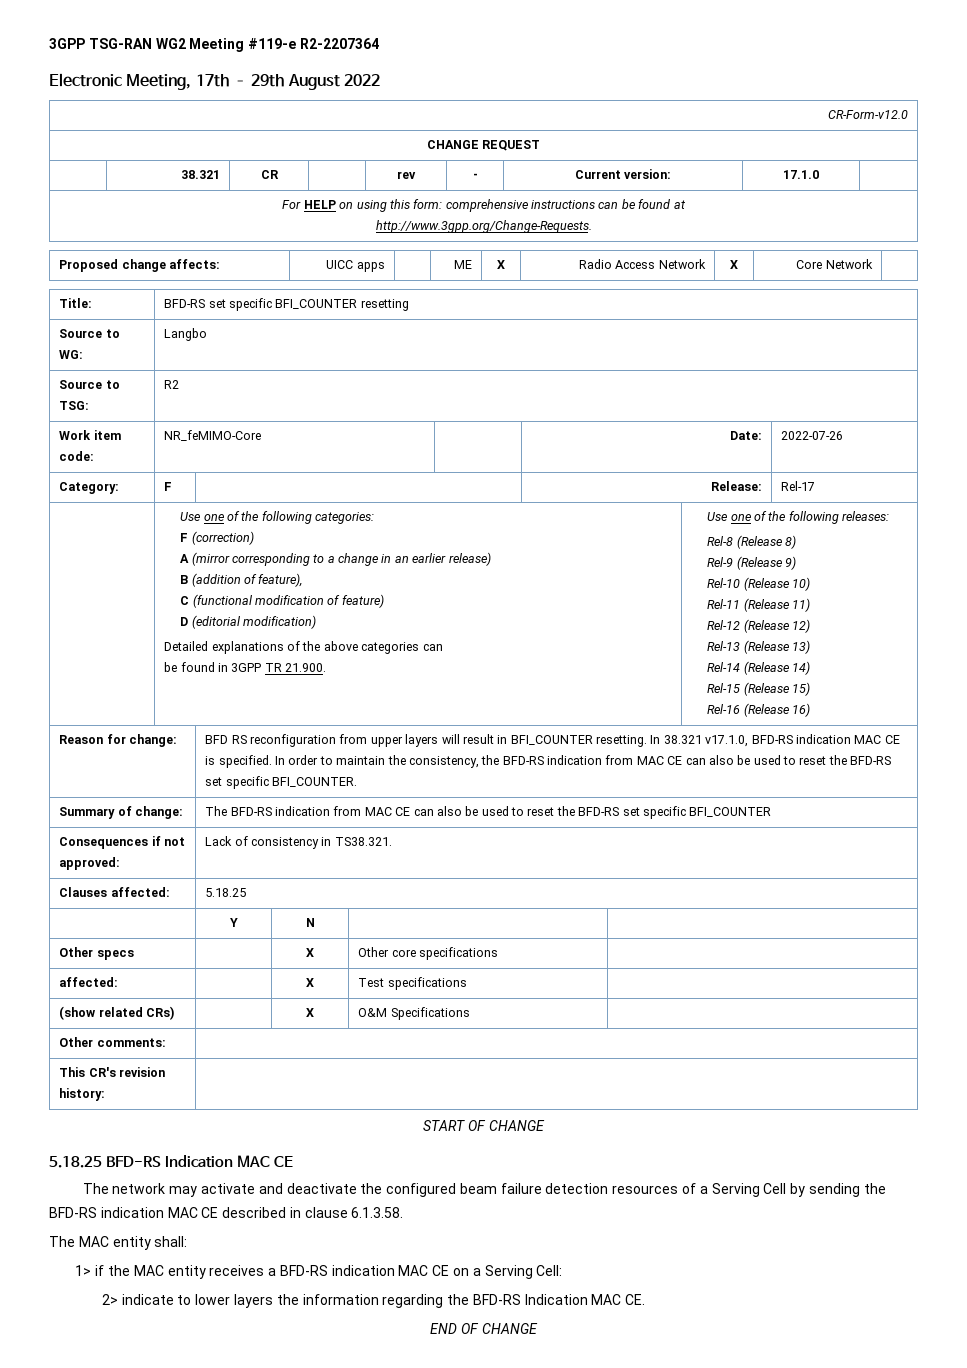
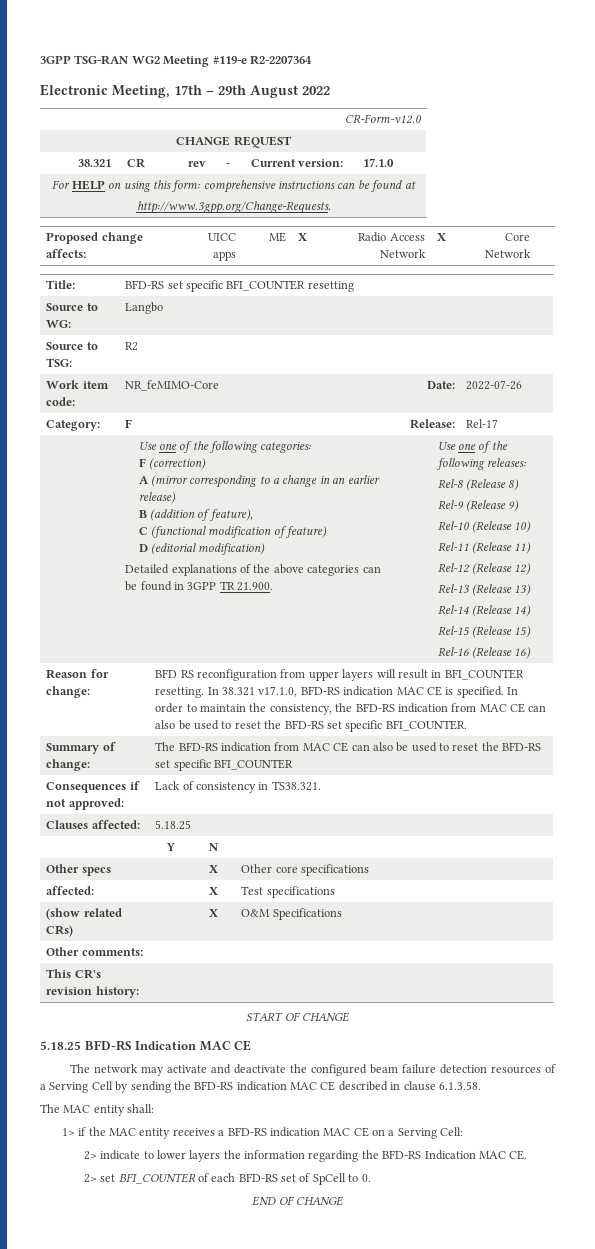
+ 2> set BFI_COUNTER of each BFD-RS set of SpCell to 0.

